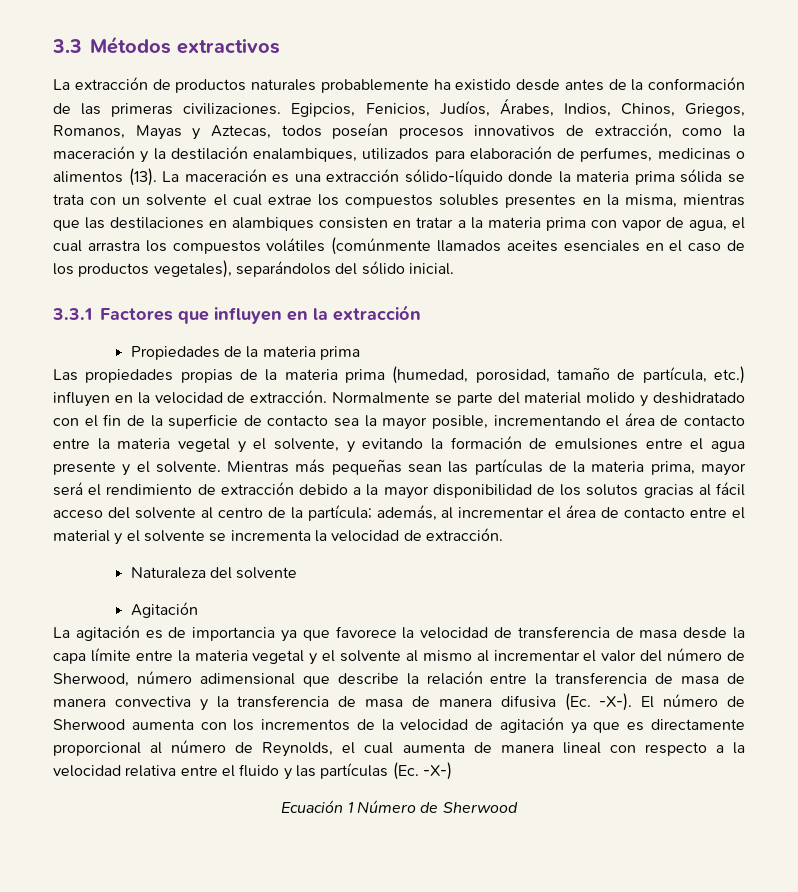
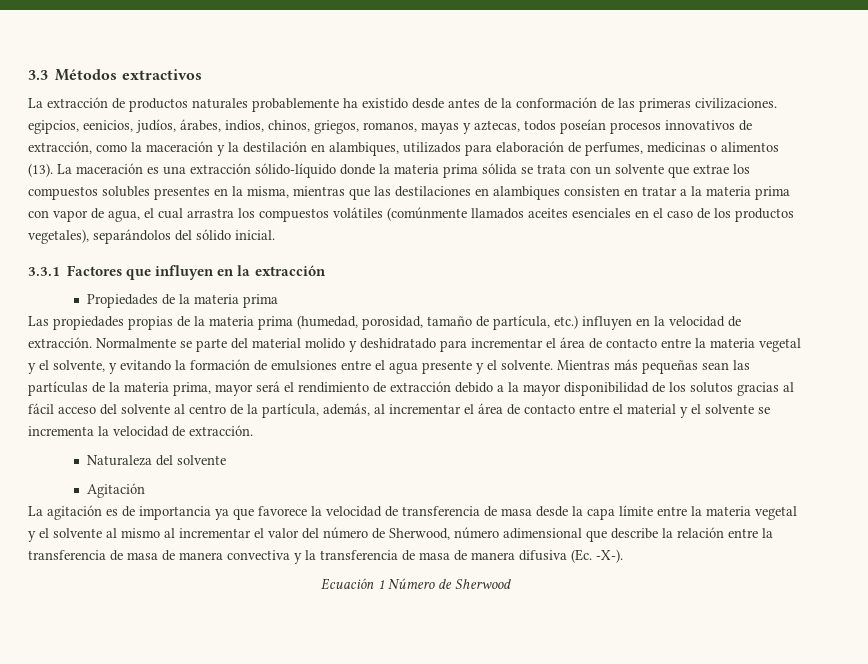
- La extracción de productos naturales probablemente ha existido desde antes de la conformación de las primeras civilizaciones. Egipcios, Fenicios, Judíos, Árabes, Indios, Chinos, Griegos, Romanos, Mayas y Aztecas, todos poseían procesos innovativos de extracción, como la maceración y la destilación enalambiques, utilizados para elaboración de perfumes, medicinas o alimentos (13).
+ La extracción de productos naturales probablemente ha existido desde antes de la conformación de las primeras civilizaciones. egipcios, eenicios, judíos, árabes, indios, chinos, griegos, romanos, mayas y aztecas, todos poseían procesos innovativos de extracción, como la maceración y la destilación en alambiques, utilizados para elaboración de perfumes, medicinas o alimentos (13).
- La maceración es una extracción sólido-líquido donde la materia prima sólida se trata con un solvente el cual extrae los compuestos solubles presentes en la misma, mientras que las destilaciones en alambiques consisten en tratar a la materia prima con vapor de agua, el cual arrastra los compuestos volátiles (comúnmente llamados aceites esenciales en el caso de los productos vegetales), separándolos del sólido inicial.
+ La maceración es una extracción sólido-líquido donde la materia prima sólida se trata con un solvente que extrae los compuestos solubles presentes en la misma, mientras que las destilaciones en alambiques consisten en tratar a la materia prima con vapor de agua, el cual arrastra los compuestos volátiles (comúnmente llamados aceites esenciales en el caso de los productos vegetales), separándolos del sólido inicial.
- Normalmente se parte del material molido y deshidratado con el fin de la superficie de contacto sea la mayor posible, incrementando el área de contacto entre la materia vegetal y el solvente, y evitando la formación de emulsiones entre el agua presente y el solvente.
+ Normalmente se parte del material molido y deshidratado para incrementar el área de contacto entre la materia vegetal y el solvente, y evitando la formación de emulsiones entre el agua presente y el solvente.
- Mientras más pequeñas sean las partículas de la materia prima, mayor será el rendimiento de extracción debido a la mayor disponibilidad de los solutos gracias al fácil acceso del solvente al centro de la partícula; además, al incrementar el área de contacto entre el material y el solvente se incrementa la velocidad de extracción.
+ Mientras más pequeñas sean las partículas de la materia prima, mayor será el rendimiento de extracción debido a la mayor disponibilidad de los solutos gracias al fácil acceso del solvente al centro de la partícula, además, al incrementar el área de contacto entre el material y el solvente se incrementa la velocidad de extracción.
- El número de Sherwood aumenta con los incrementos de la velocidad de agitación ya que es directamente proporcional al número de Reynolds, el cual aumenta de manera lineal con respecto a la velocidad relativa entre el fluido y las partículas (Ec. -X-)

